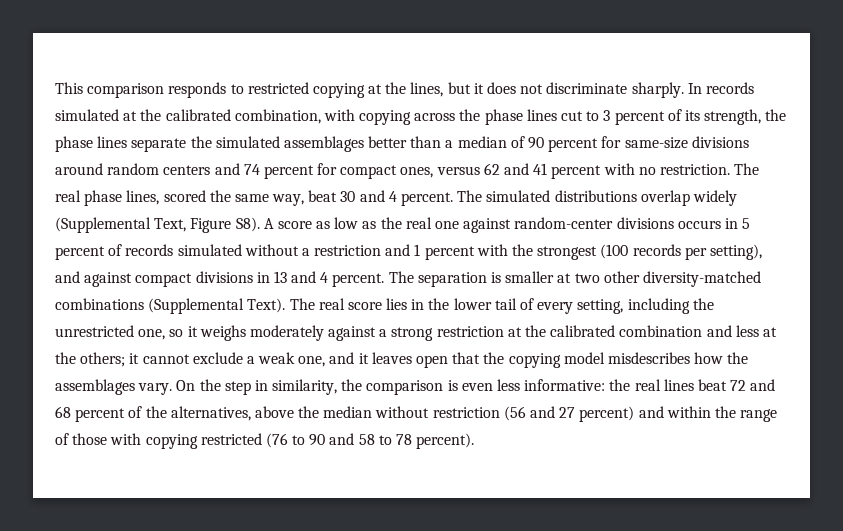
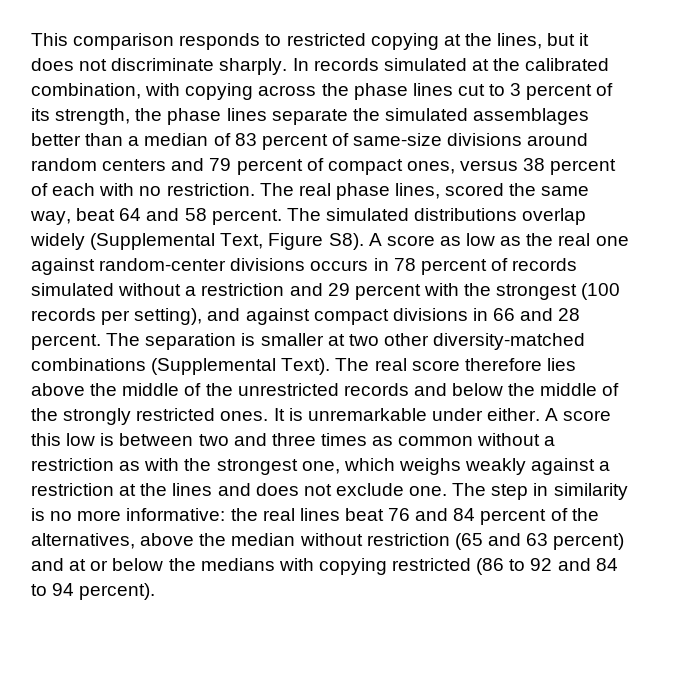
- In records simulated at the calibrated combination, with copying across the phase lines cut to 3 percent of its strength, the phase lines separate the simulated assemblages better than a median of 90 percent for same-size divisions around random centers and 74 percent for compact ones, versus 62 and 41 percent with no restriction.
+ In records simulated at the calibrated combination, with copying across the phase lines cut to 3 percent of its strength, the phase lines separate the simulated assemblages better than a median of 83 percent of same-size divisions around random centers and 79 percent of compact ones, versus 38 percent of each with no restriction.
- The real phase lines, scored the same way, beat 30 and 4 percent.
+ The real phase lines, scored the same way, beat 64 and 58 percent.
- The simulated distributions overlap widely (Supplemental Text, Figure S8). A score as low as the real one against random-center divisions occurs in 5 percent of records simulated without a restriction and 1 percent with the strongest (100 records per setting), and against compact divisions in 13 and 4 percent.
+ The simulated distributions overlap widely (Supplemental Text, Figure S8). A score as low as the real one against random-center divisions occurs in 78 percent of records simulated without a restriction and 29 percent with the strongest (100 records per setting), and against compact divisions in 66 and 28 percent.
- The real score lies in the lower tail of every setting, including the unrestricted one, so it weighs moderately against a strong restriction at the calibrated combination and less at the others; it cannot exclude a weak one, and it leaves open that the copying model misdescribes how the assemblages vary. On the step in similarity, the comparison is even less informative: the real lines beat 72 and 68 percent of the alternatives, above the median without restriction (56 and 27 percent) and within the range of those with copying restricted (76 to 90 and 58 to 78 percent).
+ The real score therefore lies above the middle of the unrestricted records and below the middle of the strongly restricted ones. It is unremarkable under either. A score this low is between two and three times as common without a restriction as with the strongest one, which weighs weakly against a restriction at the lines and does not exclude one. The step in similarity is no more informative: the real lines beat 76 and 84 percent of the alternatives, above the median without restriction (65 and 63 percent) and at or below the medians with copying restricted (86 to 92 and 84 to 94 percent).

